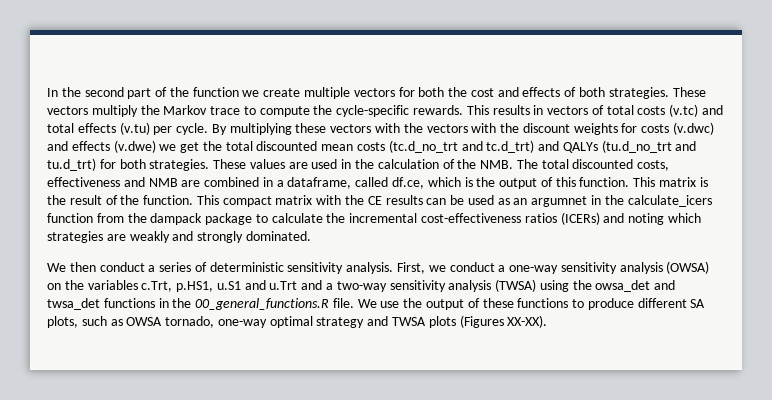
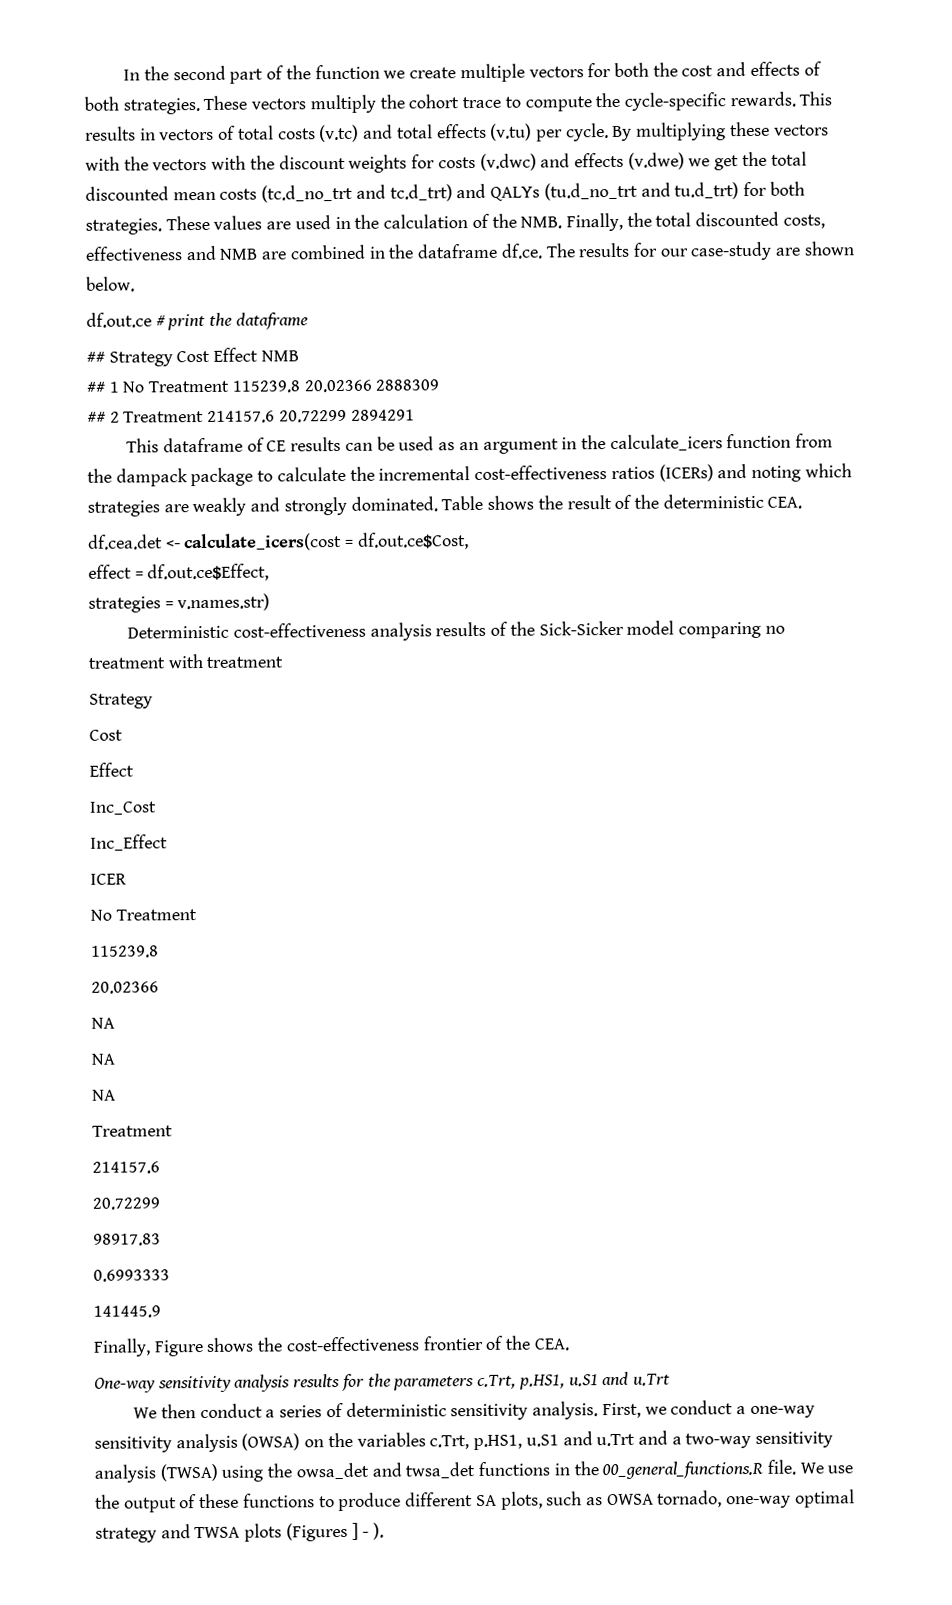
- These vectors multiply the Markov trace to compute the cycle-specific rewards.
+ These vectors multiply the cohort trace to compute the cycle-specific rewards.
- These values are used in the calculation of the NMB. The total discounted costs, effectiveness and NMB are combined in a dataframe, called df.ce, which is the output of this function. This matrix is the result of the function. This compact matrix with the CE results can be used as an argumnet in the calculate_icers function from the dampack package to calculate the incremental cost-effectiveness ratios (ICERs) and noting which strategies are weakly and strongly dominated.
+ These values are used in the calculation of the NMB. Finally, the total discounted costs, effectiveness and NMB are combined in the dataframe df.ce. The results for our case-study are shown below.
+ df.out.ce # print the dataframe
+ ## Strategy Cost Effect NMB
+ ## 1 No Treatment 115239.8 20.02366 2888309
+ ## 2 Treatment 214157.6 20.72299 2894291
+ This dataframe of CE results can be used as an argument in the calculate_icers function from the dampack package to calculate the incremental cost-effectiveness ratios (ICERs) and noting which strategies are weakly and strongly dominated. Table shows the result of the deterministic CEA.
+ df.cea.det <- calculate_icers(cost = df.out.ce$Cost,
+ effect = df.out.ce$Effect,
+ strategies = v.names.str)
+ Deterministic cost-effectiveness analysis results of the Sick-Sicker model comparing no treatment with treatment
+ Strategy
+ Cost
+ Effect
+ Inc_Cost
+ Inc_Effect
+ ICER
+ No Treatment
+ 115239.8
+ 20.02366
+ NA
+ NA
+ NA
+ Treatment
+ 214157.6
+ 20.72299
+ 98917.83
+ 0.6993333
+ 141445.9
+ Finally, Figure shows the cost-effectiveness frontier of the CEA.
+ One-way sensitivity analysis results for the parameters c.Trt, p.HS1, u.S1 and u.Trt
- We use the output of these functions to produce different SA plots, such as OWSA tornado, one-way optimal strategy and TWSA plots (Figures XX-XX).
+ We use the output of these functions to produce different SA plots, such as OWSA tornado, one-way optimal strategy and TWSA plots (Figures ] - ).

